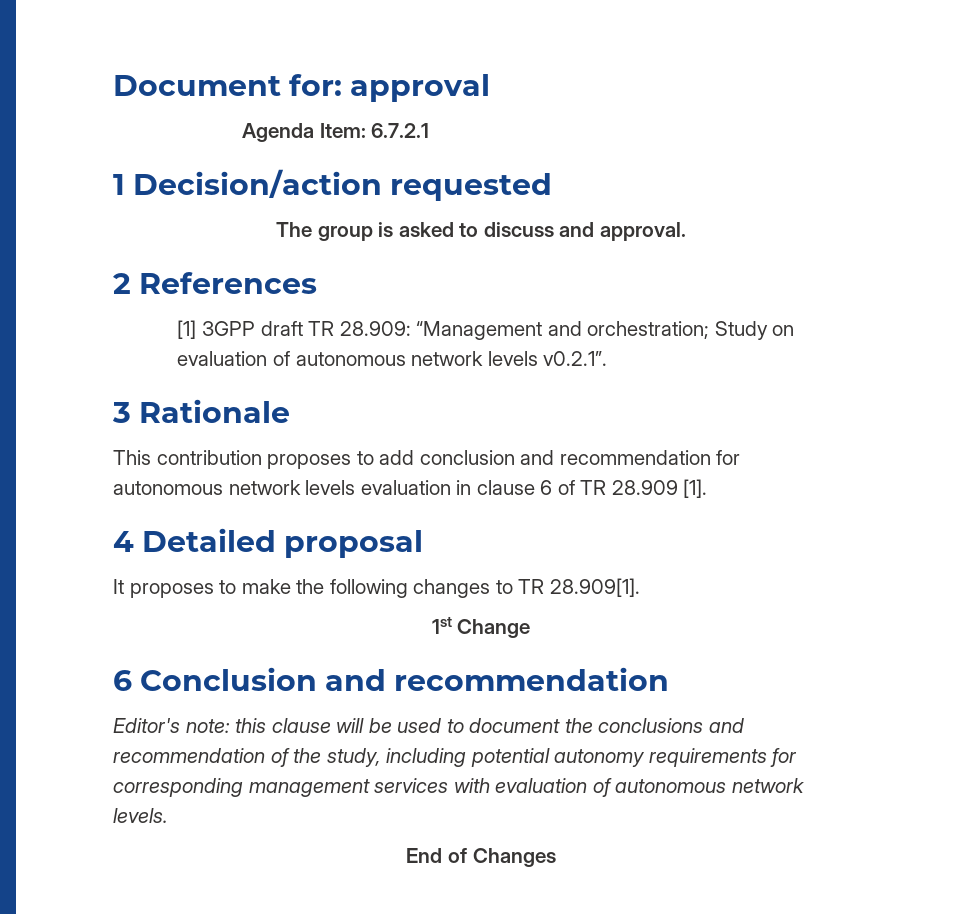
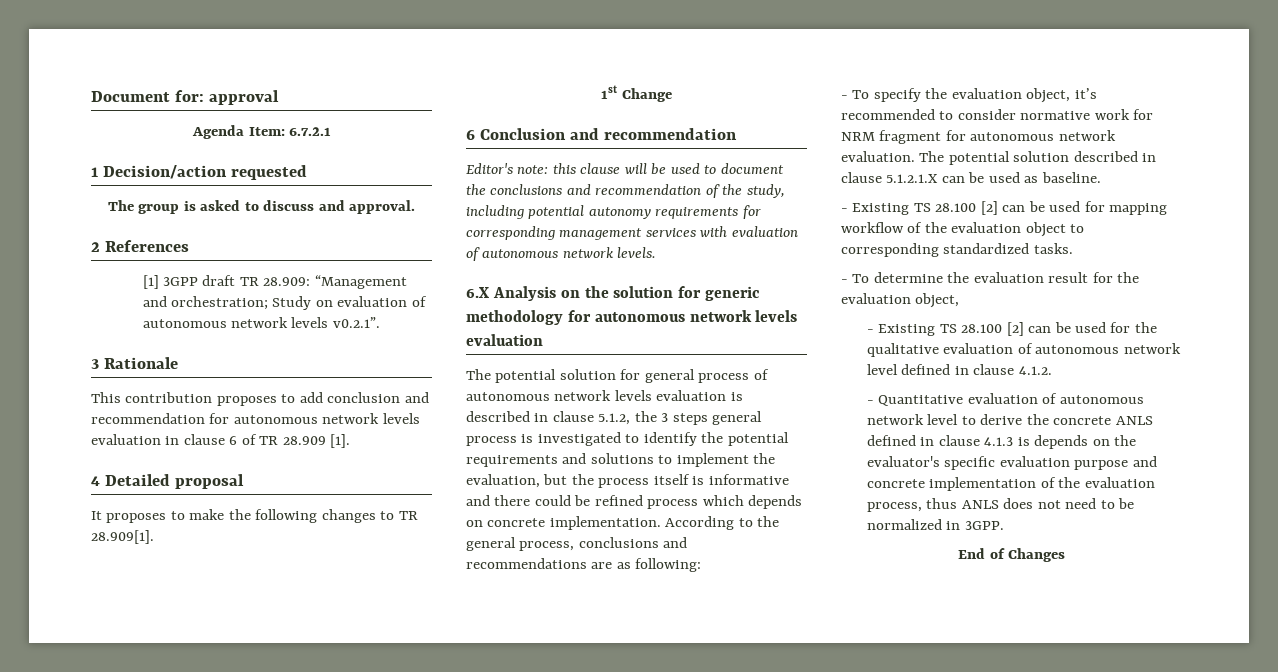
+ 6.X Analysis on the solution for generic methodology for autonomous network levels evaluation
+ The potential solution for general process of autonomous network levels evaluation is described in clause 5.1.2, the 3 steps general process is investigated to identify the potential requirements and solutions to implement the evaluation, but the process itself is informative and there could be refined process which depends on concrete implementation. According to the general process, conclusions and recommendations are as following:
+ - To specify the evaluation object, it’s recommended to consider normative work for NRM fragment for autonomous network evaluation. The potential solution described in clause 5.1.2.1.X can be used as baseline.
+ - Existing TS 28.100 [2] can be used for mapping workflow of the evaluation object to corresponding standardized tasks.
+ - To determine the evaluation result for the evaluation object,
+ - Existing TS 28.100 [2] can be used for the qualitative evaluation of autonomous network level defined in clause 4.1.2.
+ - Quantitative evaluation of autonomous network level to derive the concrete ANLS defined in clause 4.1.3 is depends on the evaluator's specific evaluation purpose and concrete implementation of the evaluation process, thus ANLS does not need to be normalized in 3GPP.

